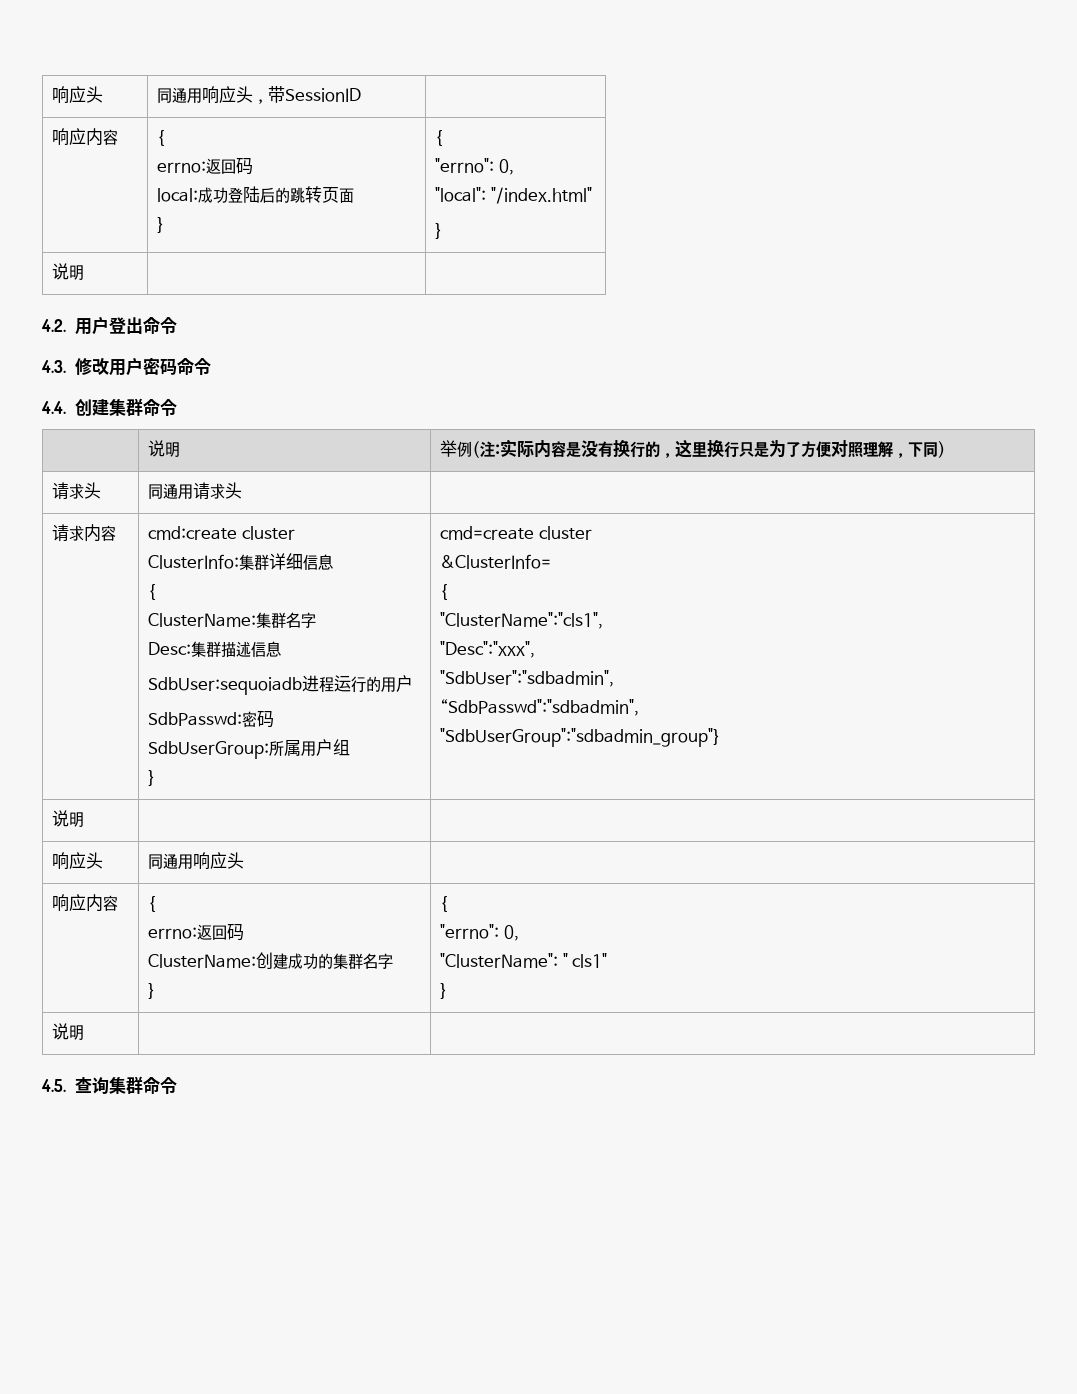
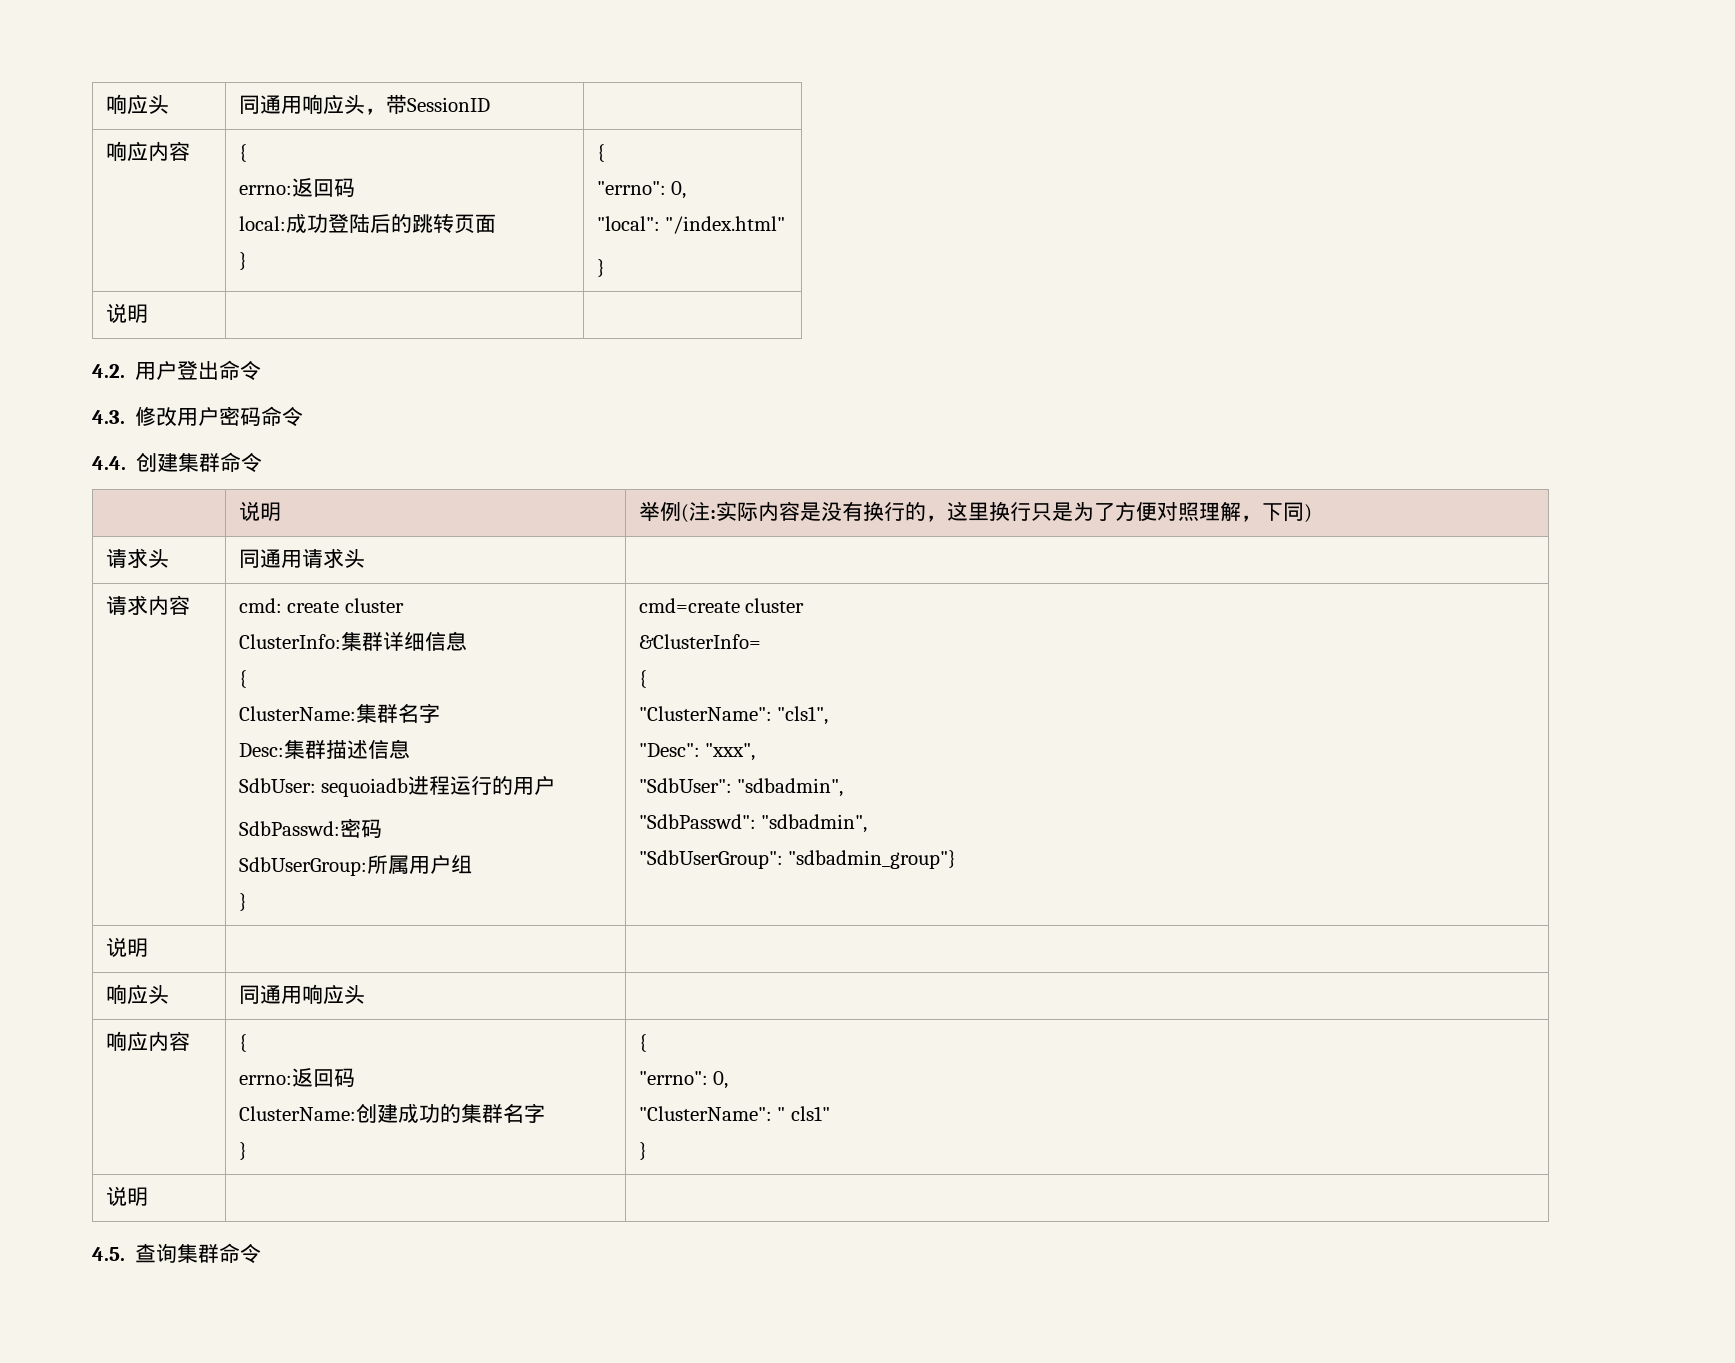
- cmd:create cluster
+ cmd: create cluster
- SdbUser:sequoiadb进程运行的用户
+ SdbUser: sequoiadb进程运行的用户
- "ClusterName":"cls1",
- "Desc":"xxx",
- "SdbUser":"sdbadmin",
- “SdbPasswd":"sdbadmin",
- "SdbUserGroup":"sdbadmin_group"}
+ "ClusterName": "cls1",
+ "Desc": "xxx",
+ "SdbUser": "sdbadmin",
+ "SdbPasswd": "sdbadmin",
+ "SdbUserGroup": "sdbadmin_group"}

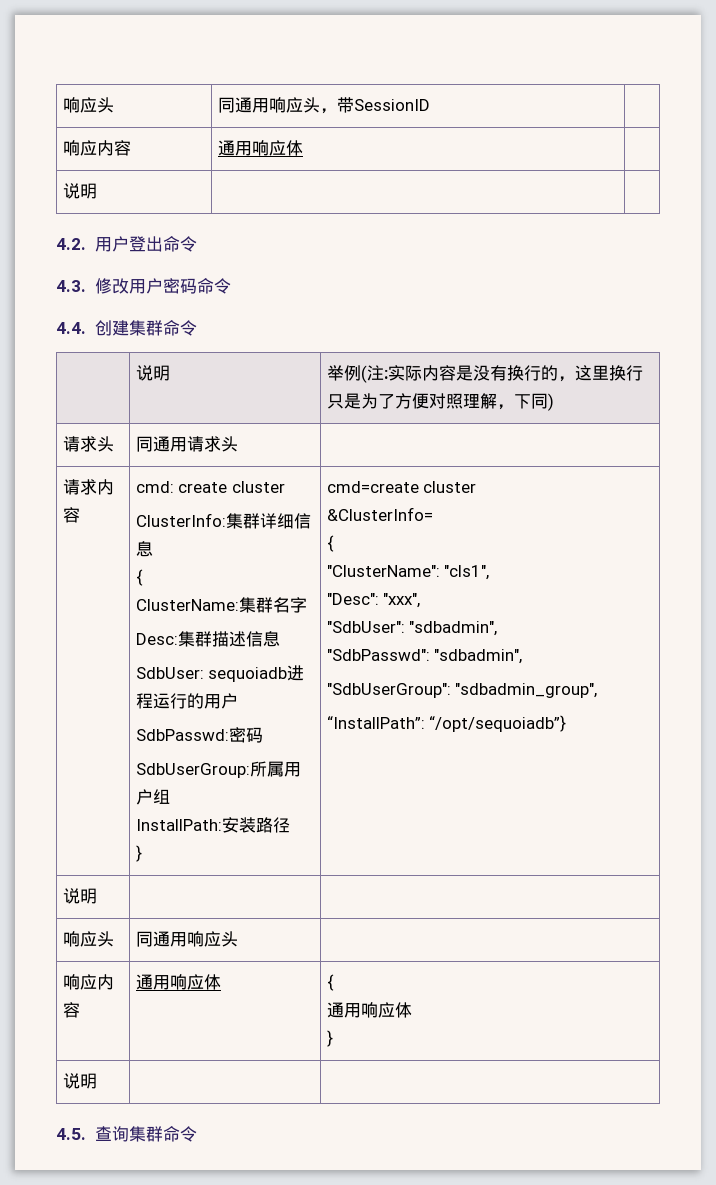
  响应头 | 同通用响应头，带SessionID |
- 响应内容 | {
- errno:返回码
- local:成功登陆后的跳转页面
- } | {
- "errno": 0,
- "local": "/index.html"
- }
+ 响应内容 | 通用响应体 |
+ InstallPath:安装路径
- "SdbUserGroup": "sdbadmin_group"}
+ "SdbUserGroup": "sdbadmin_group",
+ “InstallPath”: “/opt/sequoiadb”}
  响应头 | 同通用响应头 |
- 响应内容 | {
- errno:返回码
- ClusterName:创建成功的集群名字
- } | {
- "errno": 0,
- "ClusterName": " cls1"
+ 响应内容 | 通用响应体 | {
+ 通用响应体

